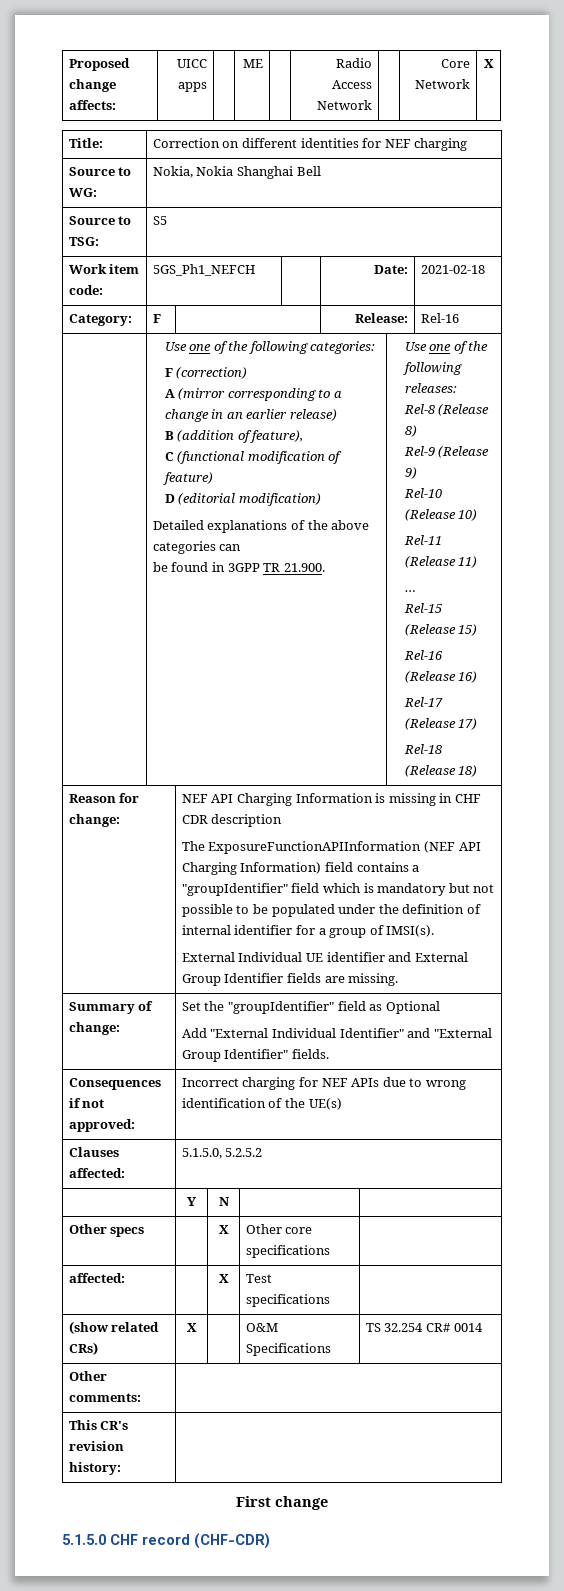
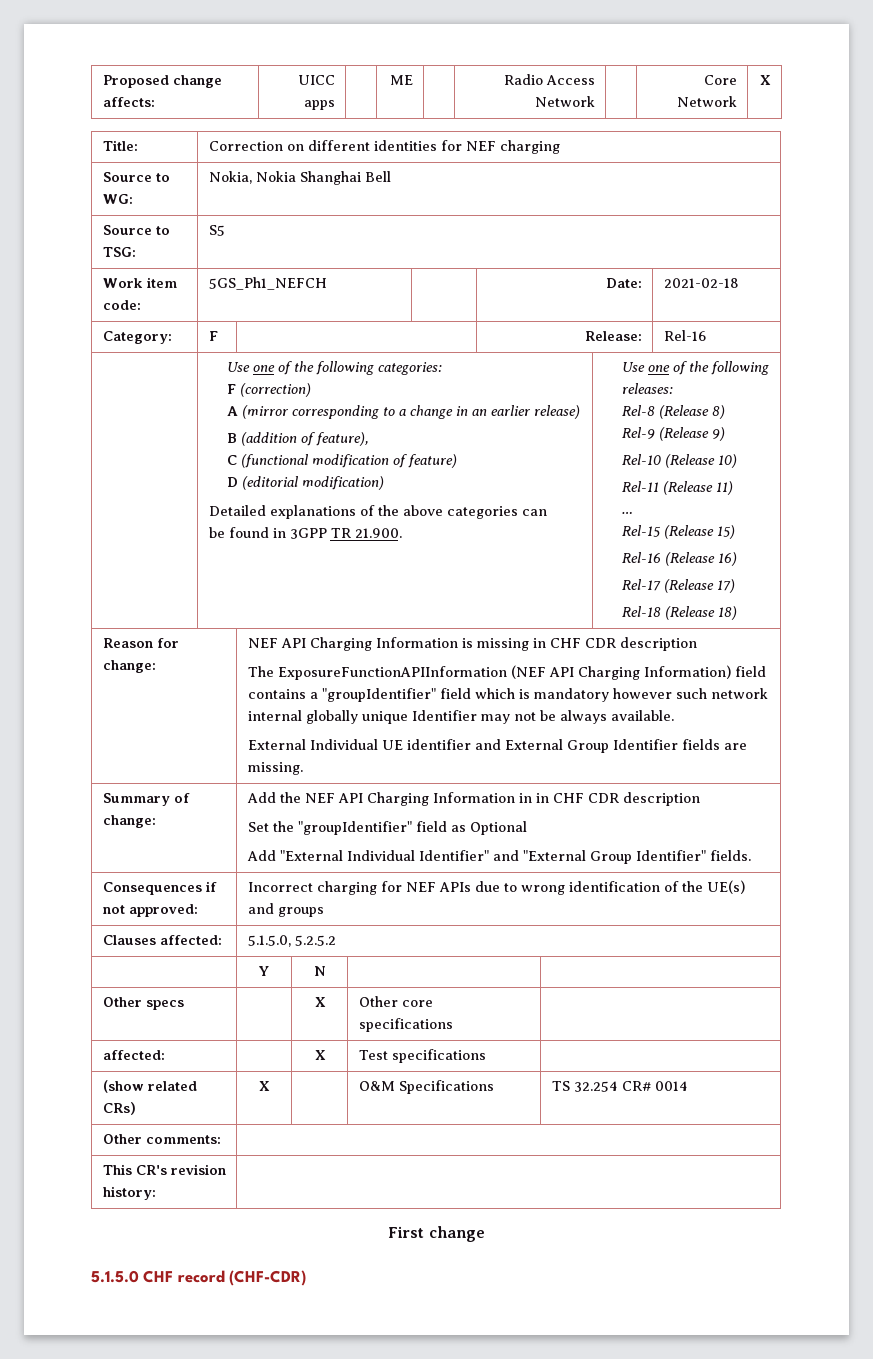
- The ExposureFunctionAPIInformation (NEF API Charging Information) field contains a "groupIdentifier" field which is mandatory but not possible to be populated under the definition of internal identifier for a group of IMSI(s).
+ The ExposureFunctionAPIInformation (NEF API Charging Information) field contains a "groupIdentifier" field which is mandatory however such network internal globally unique Identifier may not be always available.
- Summary of change: | Set the "groupIdentifier" field as Optional
+ Summary of change: | Add the NEF API Charging Information in in CHF CDR description
+ Set the "groupIdentifier" field as Optional
- Consequences if not approved: | Incorrect charging for NEF APIs due to wrong identification of the UE(s)
+ Consequences if not approved: | Incorrect charging for NEF APIs due to wrong identification of the UE(s) and groups

